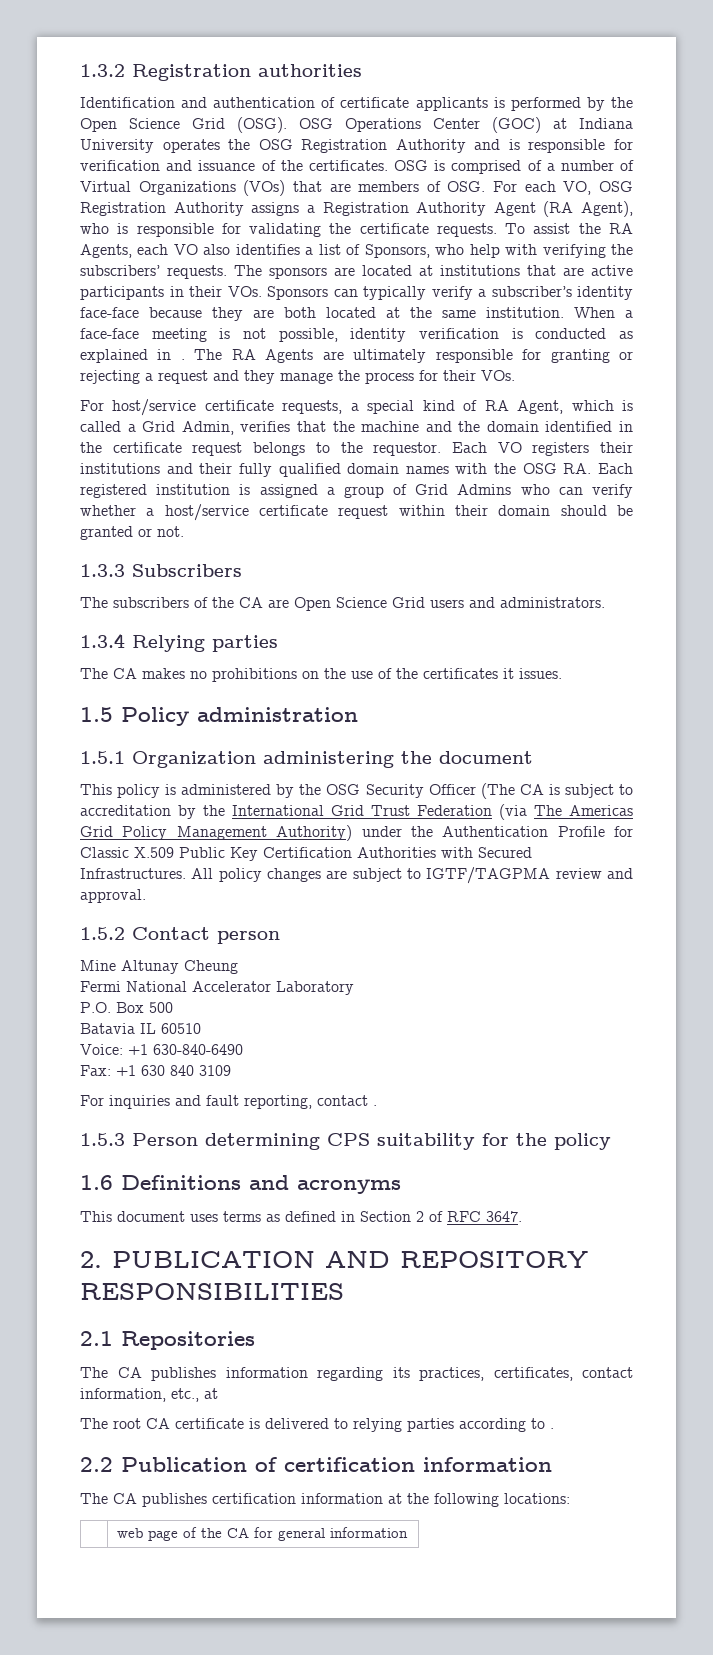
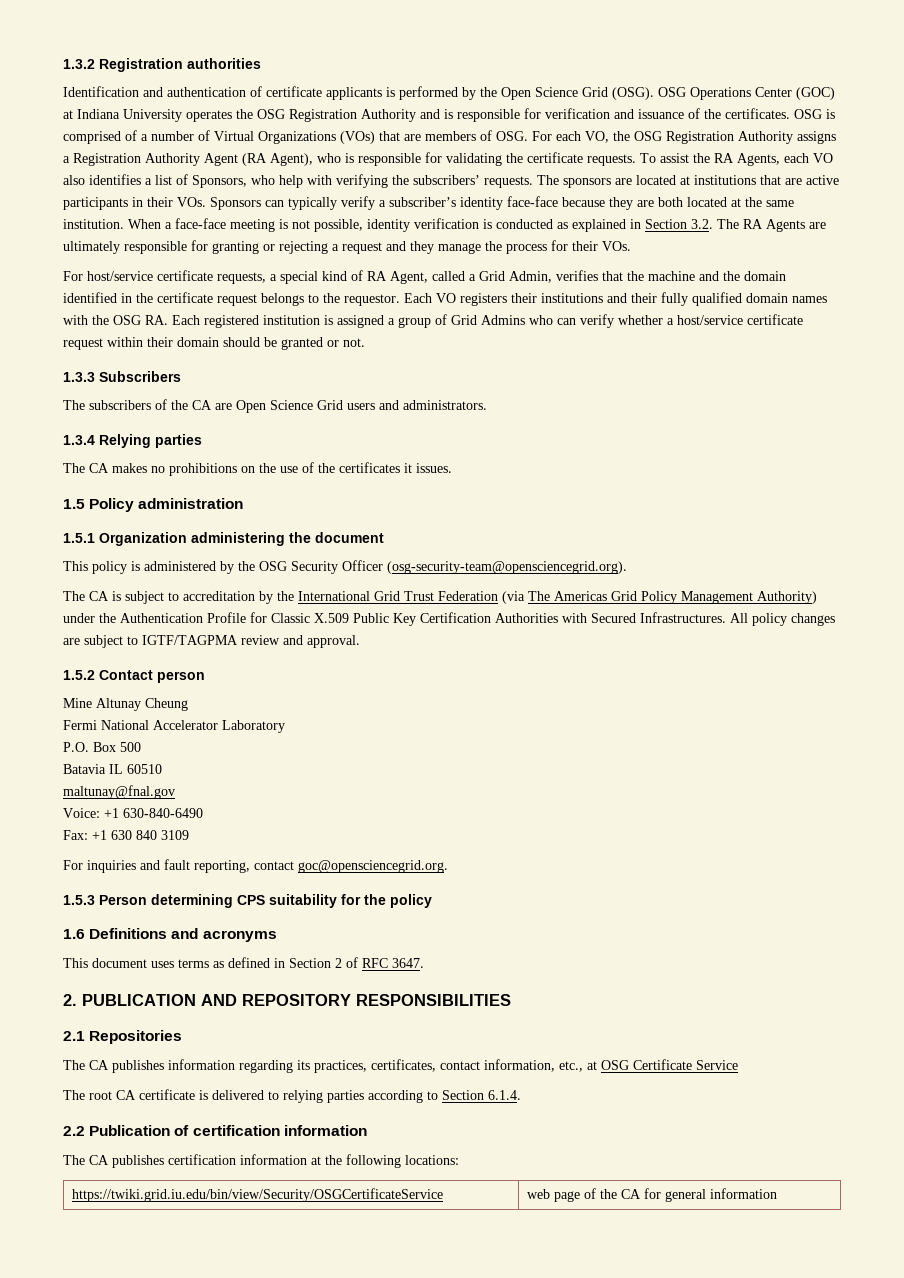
- OSG is comprised of a number of Virtual Organizations (VOs) that are members of OSG. For each VO, OSG Registration Authority assigns a Registration Authority Agent (RA Agent), who is responsible for validating the certificate requests.
+ OSG is comprised of a number of Virtual Organizations (VOs) that are members of OSG. For each VO, the OSG Registration Authority assigns a Registration Authority Agent (RA Agent), who is responsible for validating the certificate requests.
- When a face-face meeting is not possible, identity verification is conducted as explained in . The RA Agents are ultimately responsible for granting or rejecting a request and they manage the process for their VOs.
+ When a face-face meeting is not possible, identity verification is conducted as explained in Section 3.2. The RA Agents are ultimately responsible for granting or rejecting a request and they manage the process for their VOs.
- For host/service certificate requests, a special kind of RA Agent, which is called a Grid Admin, verifies that the machine and the domain identified in the certificate request belongs to the requestor.
+ For host/service certificate requests, a special kind of RA Agent, called a Grid Admin, verifies that the machine and the domain identified in the certificate request belongs to the requestor.
- This policy is administered by the OSG Security Officer (The CA is subject to accreditation by the International Grid Trust Federation (via The Americas Grid Policy Management Authority) under the Authentication Profile for Classic X.509 Public Key Certification Authorities with Secured Infrastructures.
+ This policy is administered by the OSG Security Officer (osg-security-team@opensciencegrid.org).
+ The CA is subject to accreditation by the International Grid Trust Federation (via The Americas Grid Policy Management Authority) under the Authentication Profile for Classic X.509 Public Key Certification Authorities with Secured Infrastructures.
+ maltunay@fnal.gov
- For inquiries and fault reporting, contact .
+ For inquiries and fault reporting, contact goc@opensciencegrid.org.
- The CA publishes information regarding its practices, certificates, contact information, etc., at
+ The CA publishes information regarding its practices, certificates, contact information, etc., at OSG Certificate Service
- The root CA certificate is delivered to relying parties according to .
+ The root CA certificate is delivered to relying parties according to Section 6.1.4.
- | web page of the CA for general information
+ https://twiki.grid.iu.edu/bin/view/Security/OSGCertificateService | web page of the CA for general information

